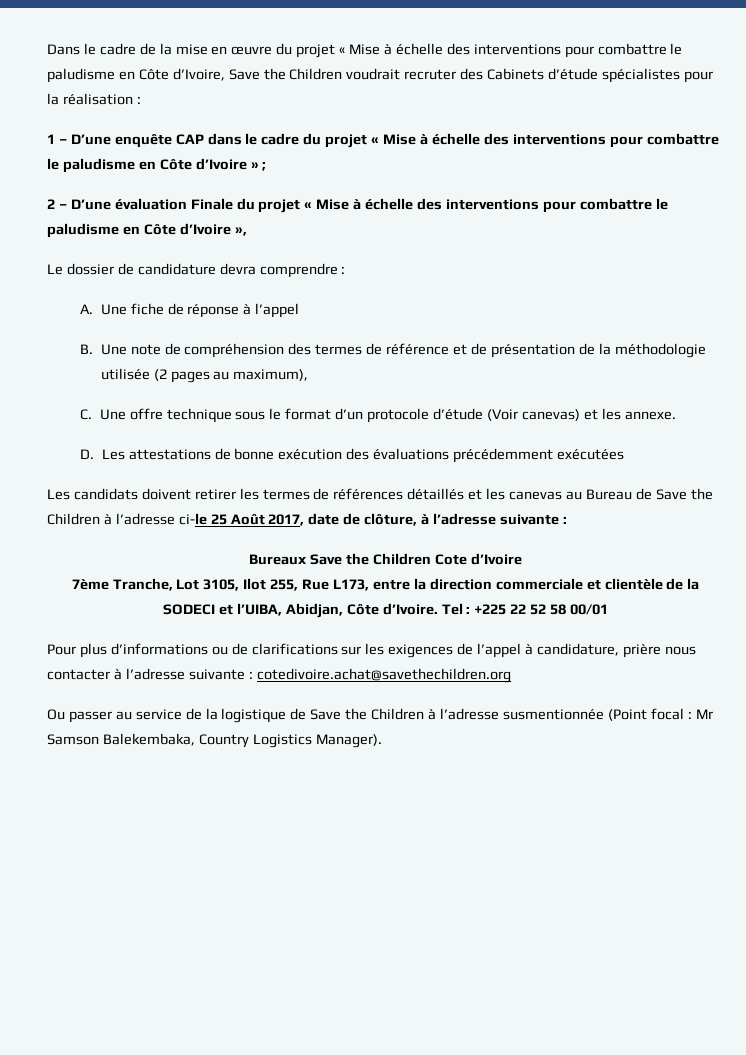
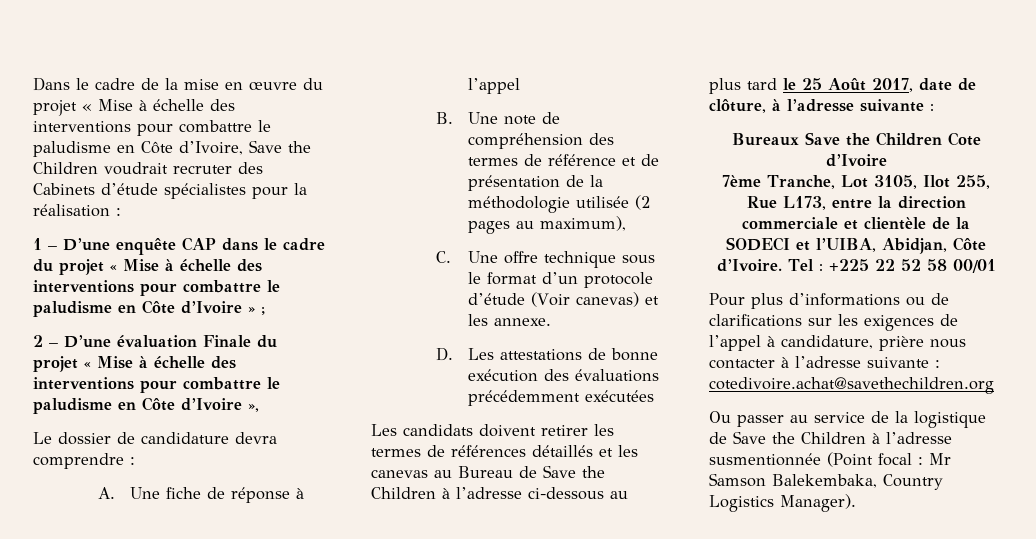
- Les candidats doivent retirer les termes de références détaillés et les canevas au Bureau de Save the Children à l’adresse ci-le 25 Août 2017, date de clôture, à l’adresse suivante :
+ Les candidats doivent retirer les termes de références détaillés et les canevas au Bureau de Save the Children à l’adresse ci-dessous au plus tard le 25 Août 2017, date de clôture, à l’adresse suivante :

